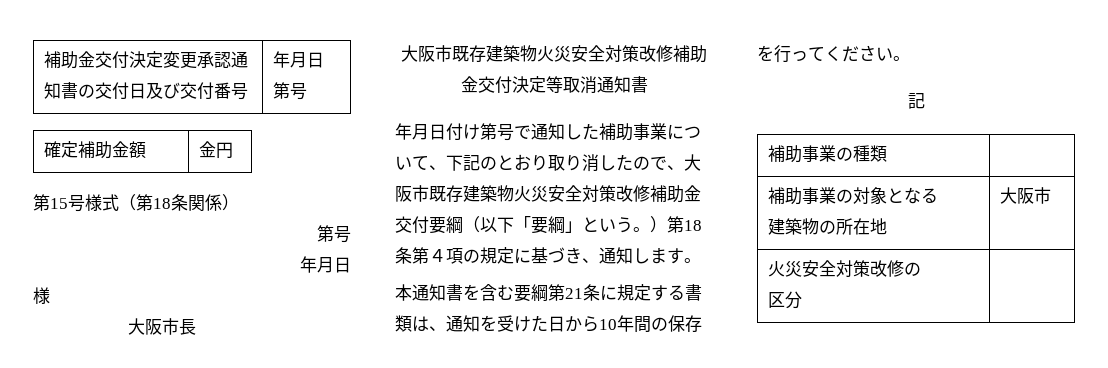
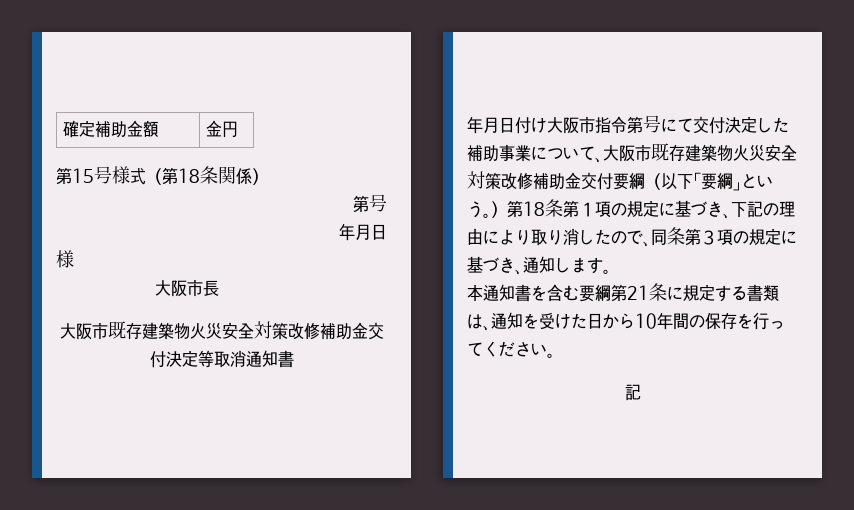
- 補助金交付決定変更承認通知書の交付日及び交付番号 | 年月日第号
- 年月日付け第号で通知した補助事業について、下記のとおり取り消したので、大阪市既存建築物火災安全対策改修補助金交付要綱（以下「要綱」という。）第18条第４項の規定に基づき、通知します。
+ 年月日付け大阪市指令第号にて交付決定した補助事業について、大阪市既存建築物火災安全対策改修補助金交付要綱（以下「要綱」という。）第18条第１項の規定に基づき、下記の理由により取り消したので、同条第３項の規定に基づき、通知します。
- 補助事業の種類 |
- 補助事業の対象となる
- 建築物の所在地 | 大阪市
- 火災安全対策改修の
- 区分 |

